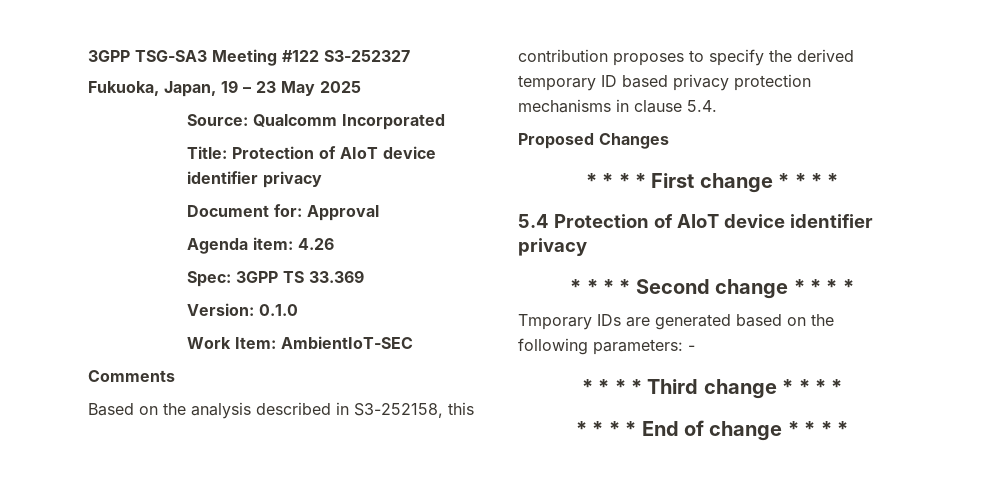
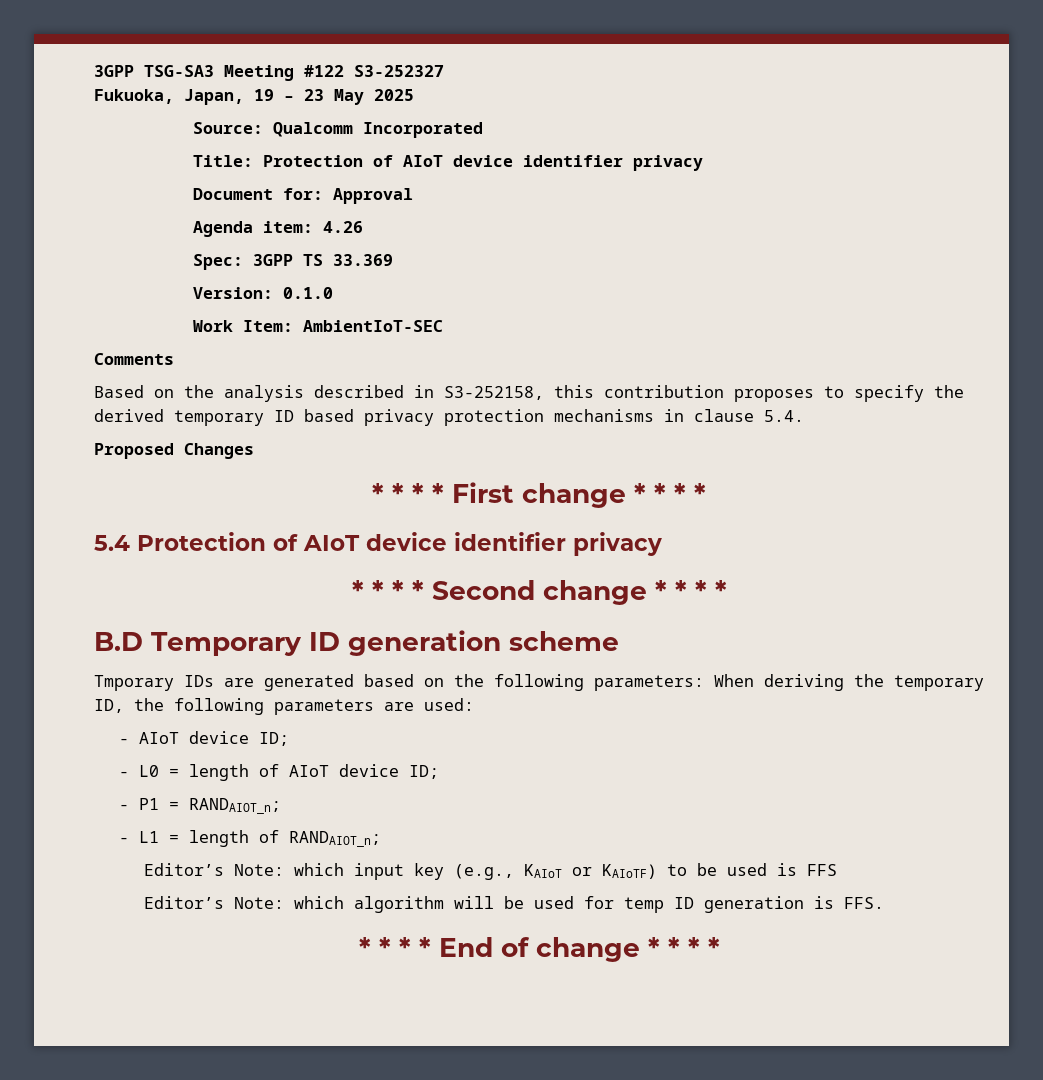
+ B.D Temporary ID generation scheme
- Tmporary IDs are generated based on the following parameters: -
- * * * * Third change * * * *
+ Tmporary IDs are generated based on the following parameters: When deriving the temporary ID, the following parameters are used:
+ - AIoT device ID;
+ - L0 = length of AIoT device ID;
+ - P1 = RANDAIOT_n;
+ - L1 = length of RANDAIOT_n;
+ Editor’s Note: which input key (e.g., KAIoT or KAIoTF) to be used is FFS
+ Editor’s Note: which algorithm will be used for temp ID generation is FFS.

